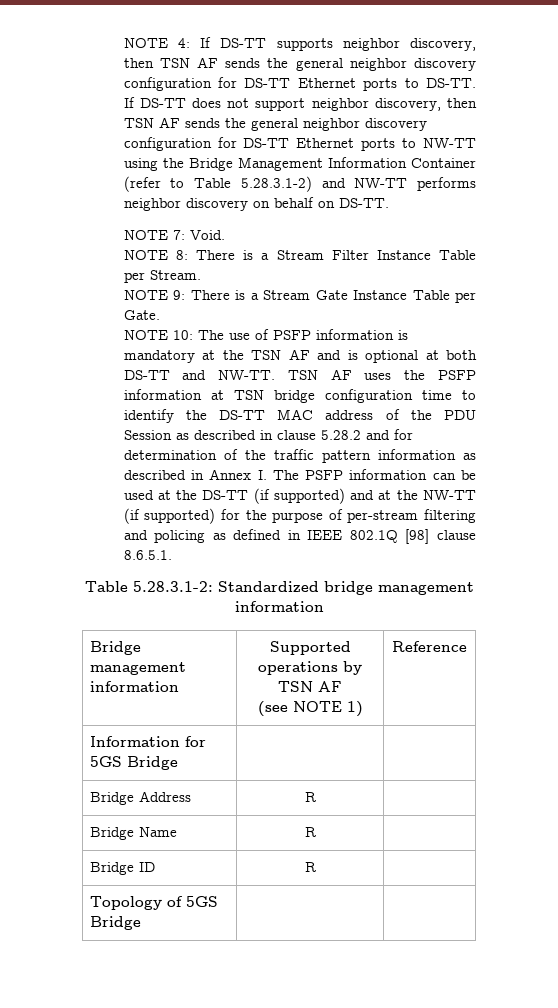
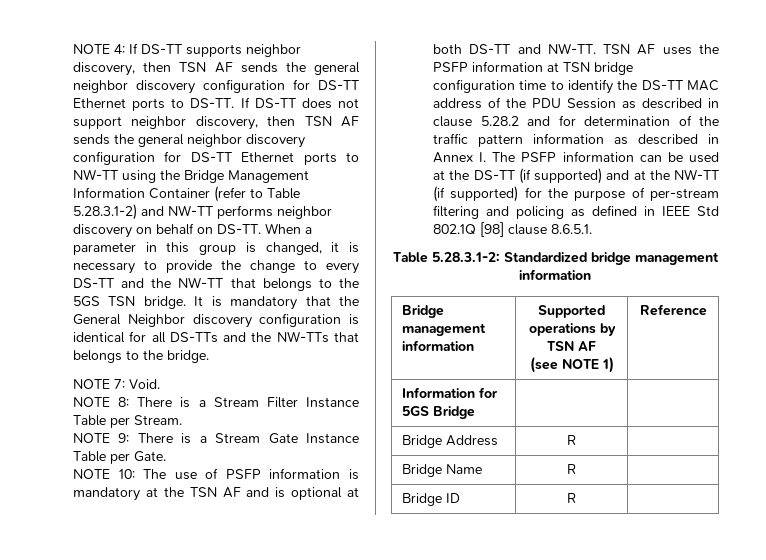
+ When a parameter in this group is changed, it is necessary to provide the change to every DS-TT and the NW-TT that belongs to the 5GS TSN bridge. It is mandatory that the General Neighbor discovery configuration is identical for all DS-TTs and the NW-TTs that belongs to the bridge.
- TSN AF uses the PSFP information at TSN bridge configuration time to identify the DS-TT MAC address of the PDU Session as described in clause 5.28.2 and for determination of the traffic pattern information as described in Annex I. The PSFP information can be used at the DS-TT (if supported) and at the NW-TT (if supported) for the purpose of per-stream filtering and policing as defined in IEEE 802.1Q [98] clause 8.6.5.1.
+ TSN AF uses the PSFP information at TSN bridge configuration time to identify the DS-TT MAC address of the PDU Session as described in clause 5.28.2 and for determination of the traffic pattern information as described in Annex I. The PSFP information can be used at the DS-TT (if supported) and at the NW-TT (if supported) for the purpose of per-stream filtering and policing as defined in IEEE Std 802.1Q [98] clause 8.6.5.1.
- Topology of 5GS Bridge | |

